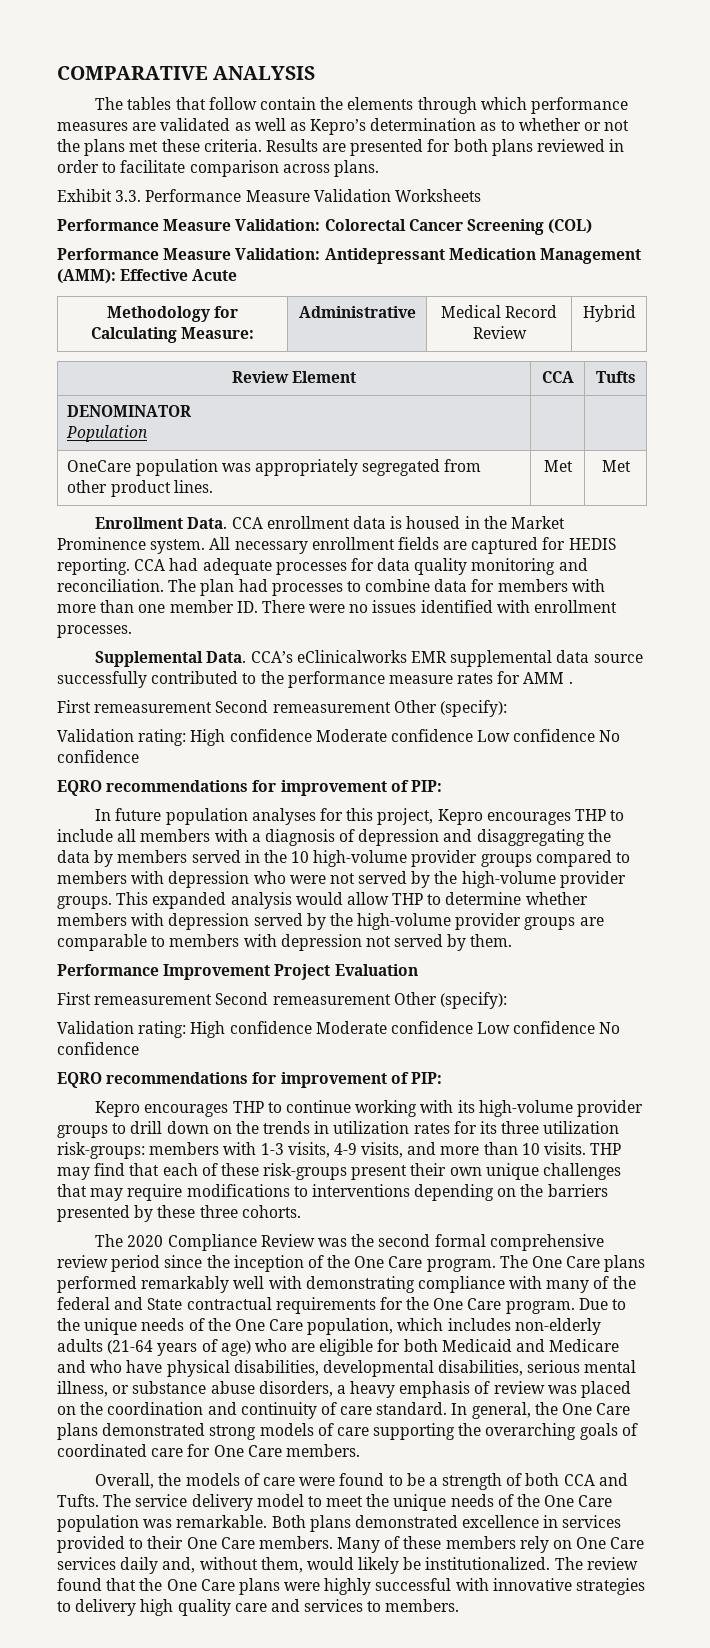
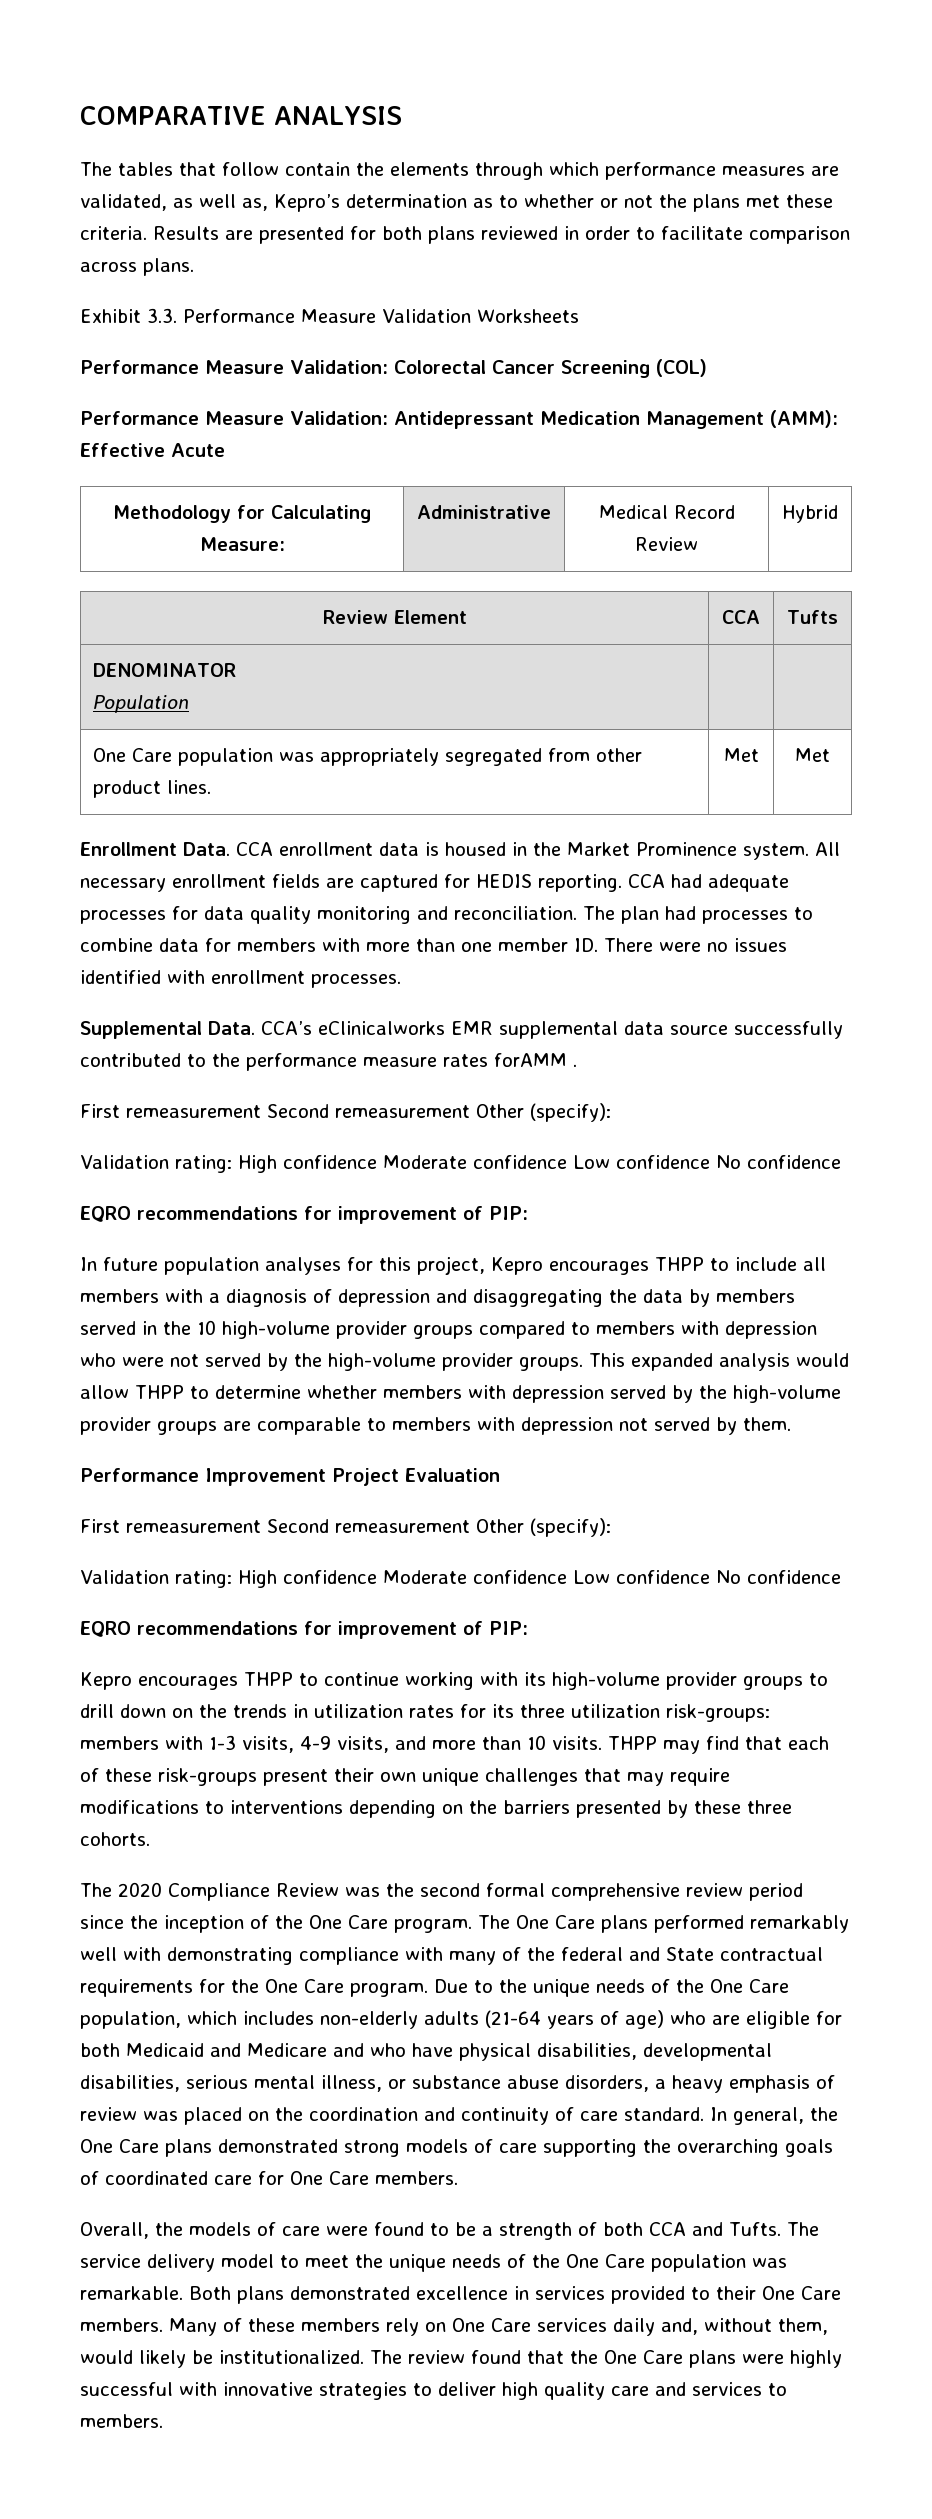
- The tables that follow contain the elements through which performance measures are validated as well as Kepro’s determination as to whether or not the plans met these criteria.
+ The tables that follow contain the elements through which performance measures are validated, as well as, Kepro’s determination as to whether or not the plans met these criteria.
- OneCare population was appropriately segregated from other product lines. | Met | Met
+ One Care population was appropriately segregated from other product lines. | Met | Met
- CCA’s eClinicalworks EMR supplemental data source successfully contributed to the performance measure rates for AMM .
+ CCA’s eClinicalworks EMR supplemental data source successfully contributed to the performance measure rates forAMM .
- In future population analyses for this project, Kepro encourages THP to include all members with a diagnosis of depression and disaggregating the data by members served in the 10 high-volume provider groups compared to members with depression who were not served by the high-volume provider groups.
+ In future population analyses for this project, Kepro encourages THPP to include all members with a diagnosis of depression and disaggregating the data by members served in the 10 high-volume provider groups compared to members with depression who were not served by the high-volume provider groups.
- This expanded analysis would allow THP to determine whether members with depression served by the high-volume provider groups are comparable to members with depression not served by them.
+ This expanded analysis would allow THPP to determine whether members with depression served by the high-volume provider groups are comparable to members with depression not served by them.
- Kepro encourages THP to continue working with its high-volume provider groups to drill down on the trends in utilization rates for its three utilization risk-groups: members with 1-3 visits, 4-9 visits, and more than 10 visits.
+ Kepro encourages THPP to continue working with its high-volume provider groups to drill down on the trends in utilization rates for its three utilization risk-groups: members with 1-3 visits, 4-9 visits, and more than 10 visits.
- THP may find that each of these risk-groups present their own unique challenges that may require modifications to interventions depending on the barriers presented by these three cohorts.
+ THPP may find that each of these risk-groups present their own unique challenges that may require modifications to interventions depending on the barriers presented by these three cohorts.
- The review found that the One Care plans were highly successful with innovative strategies to delivery high quality care and services to members.
+ The review found that the One Care plans were highly successful with innovative strategies to deliver high quality care and services to members.

